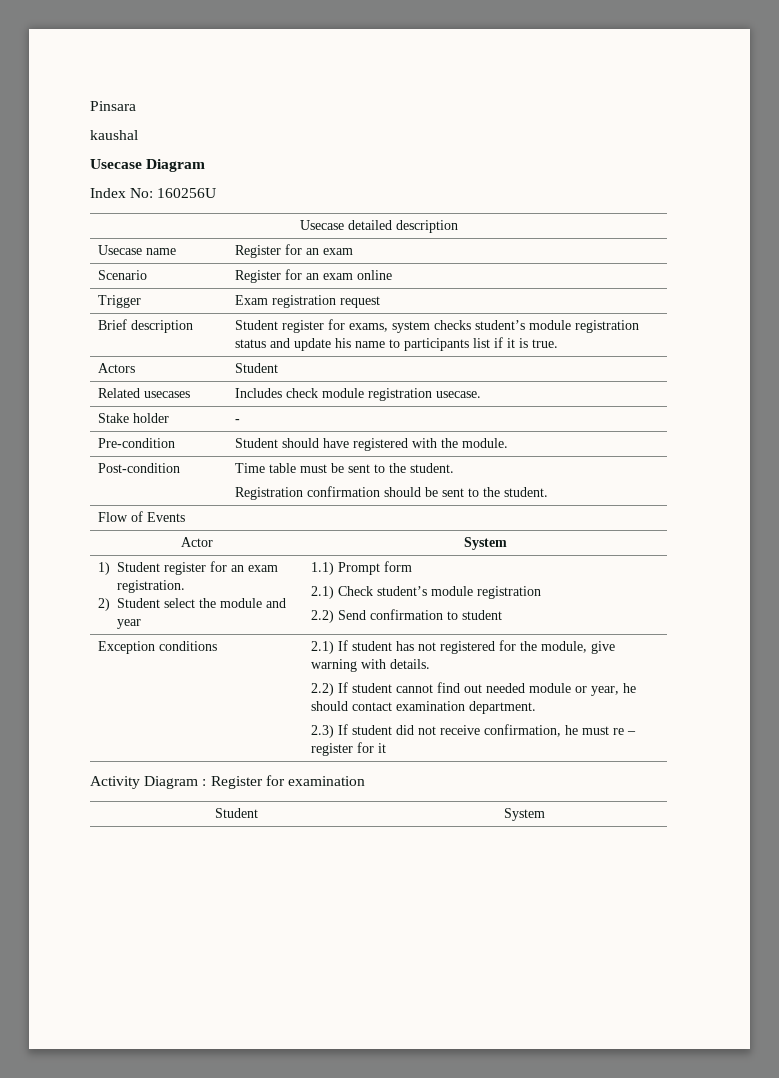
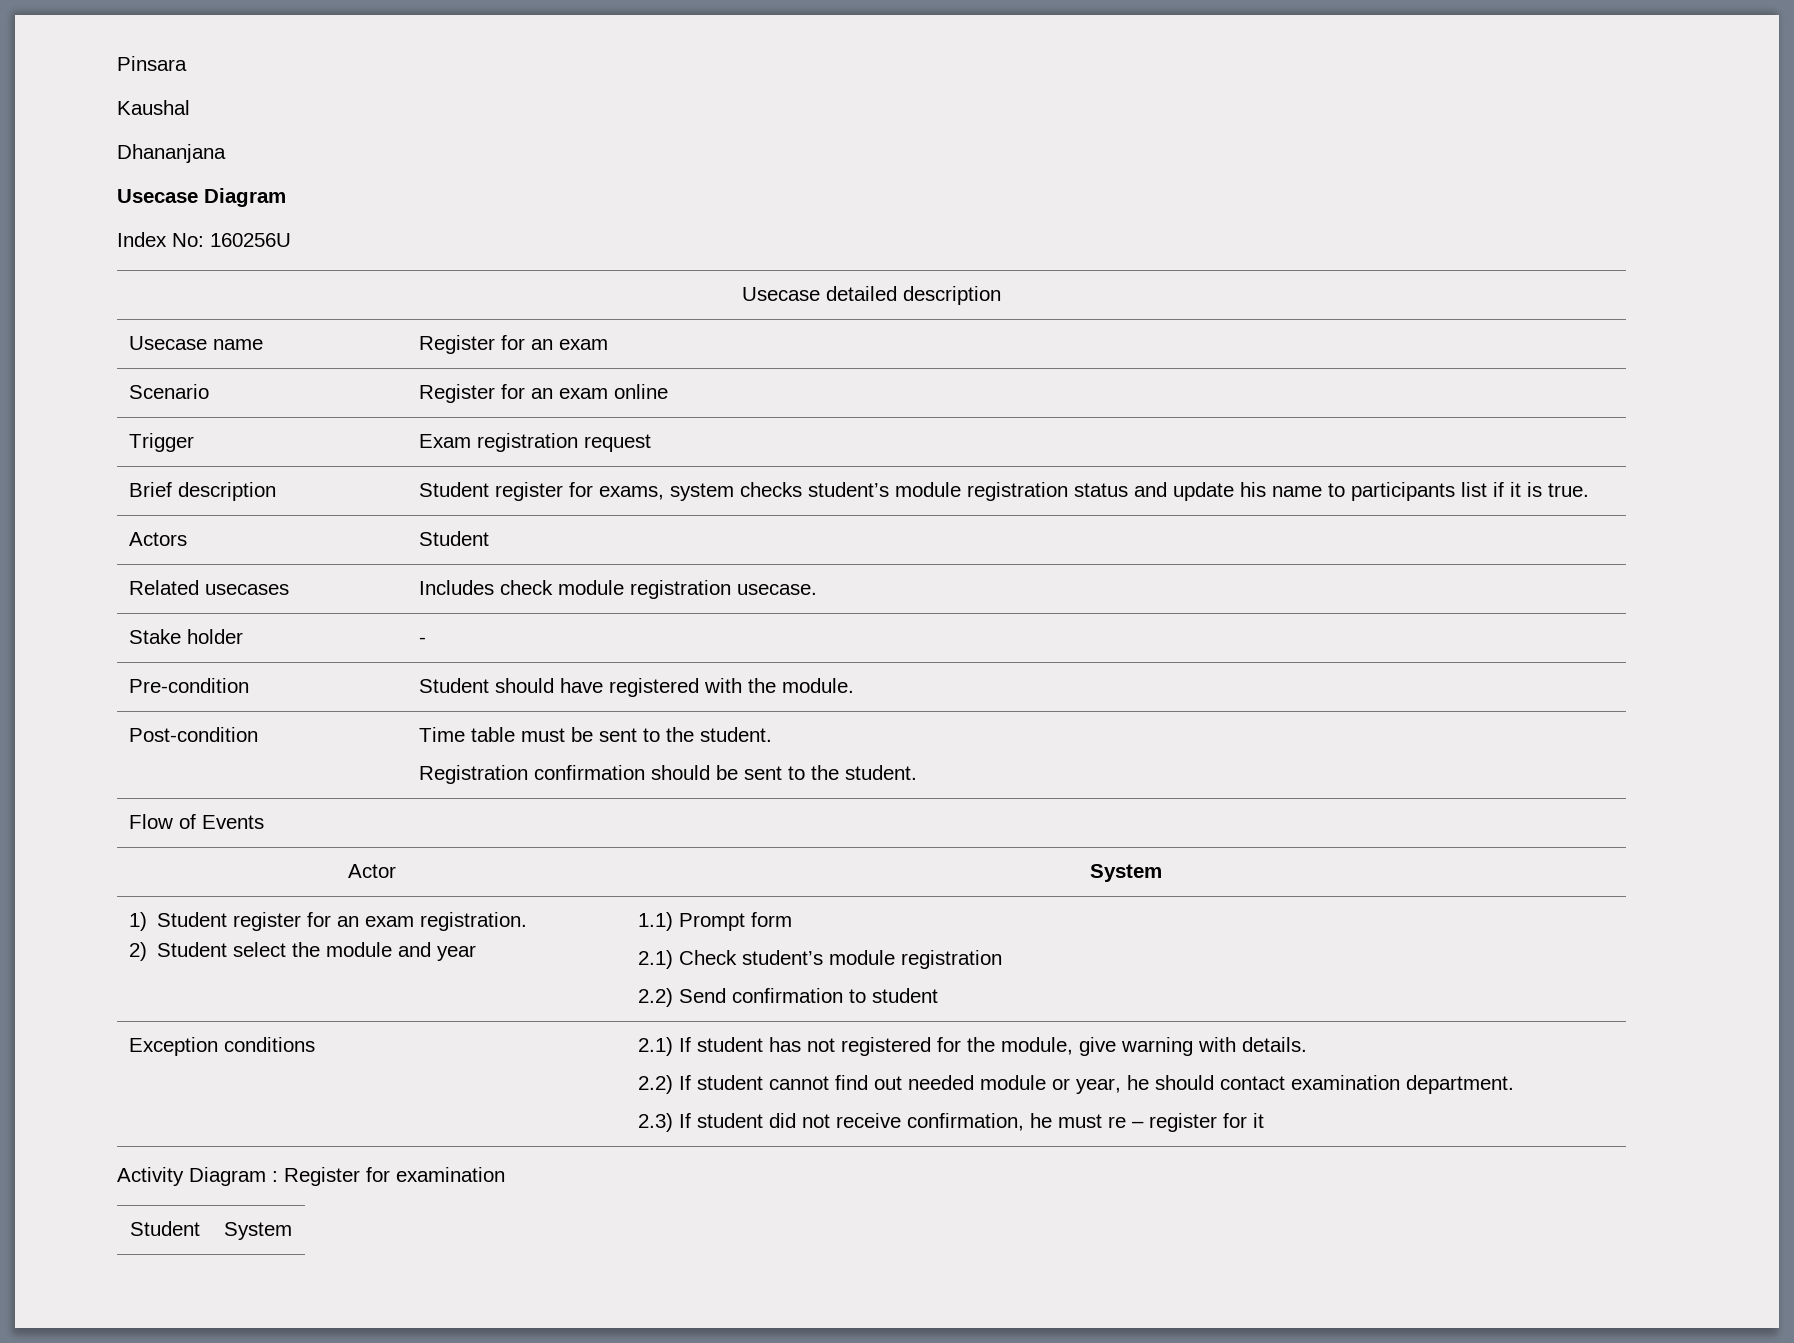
- kaushal
+ Kaushal
+ Dhananjana

